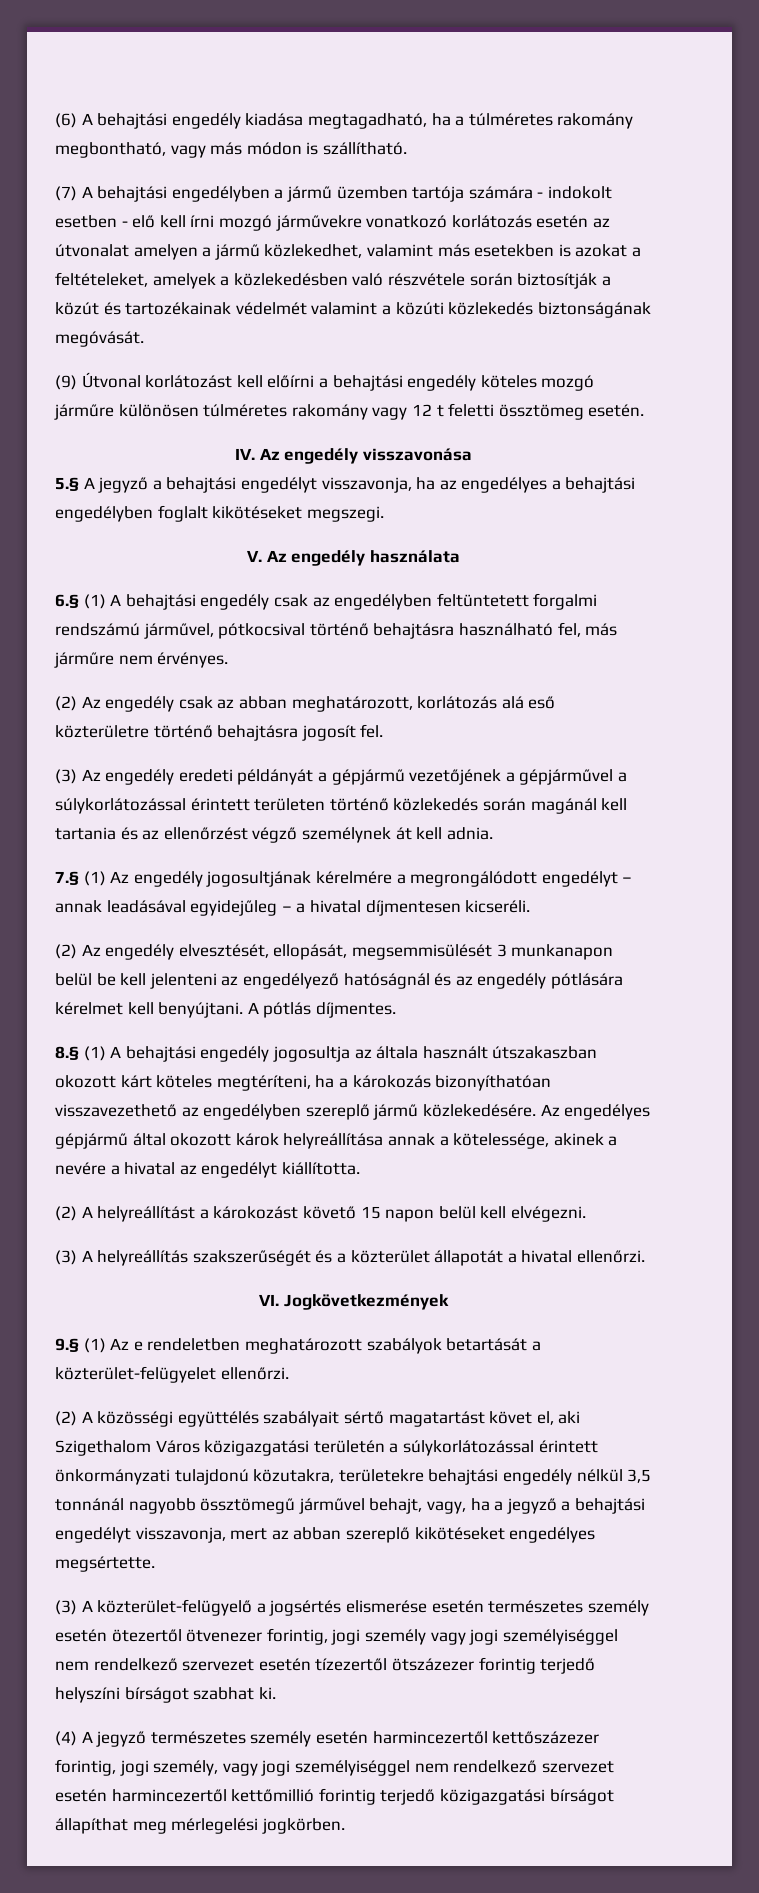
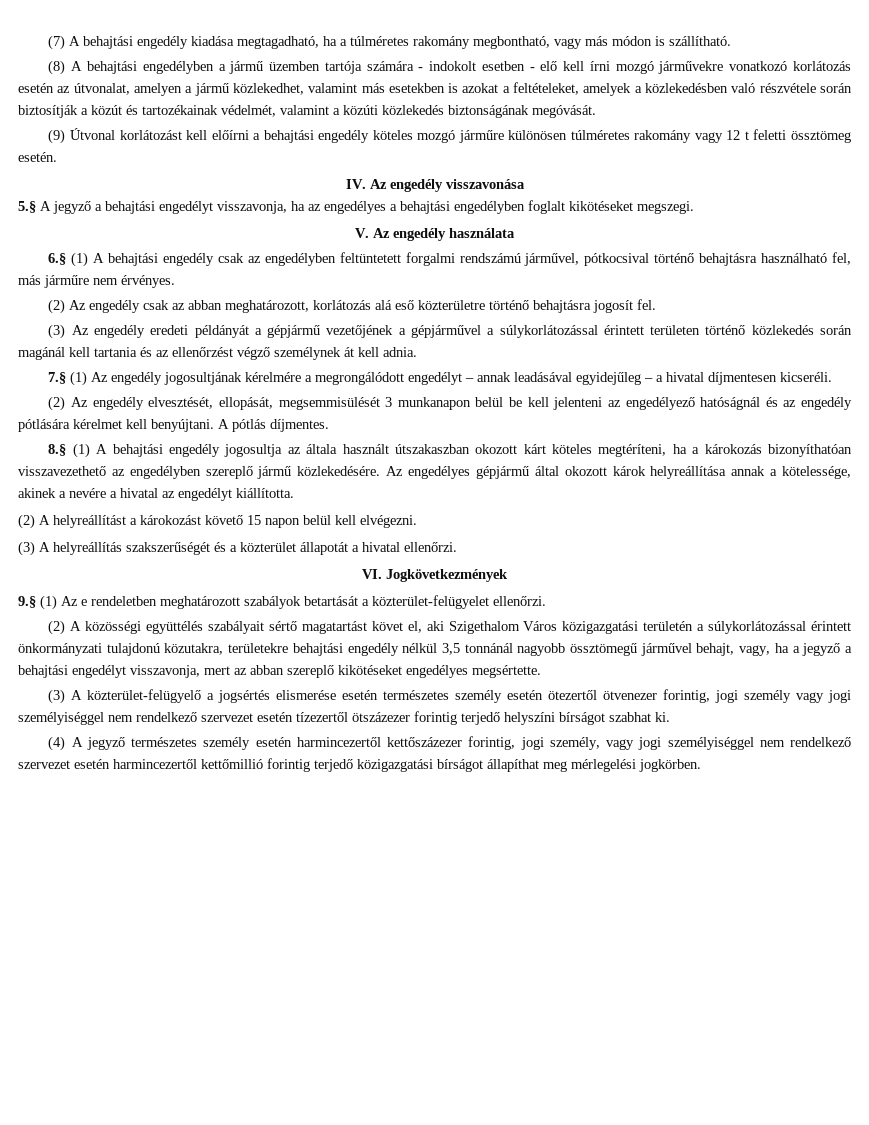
- (6) A behajtási engedély kiadása megtagadható, ha a túlméretes rakomány megbontható, vagy más módon is szállítható.
+ (7) A behajtási engedély kiadása megtagadható, ha a túlméretes rakomány megbontható, vagy más módon is szállítható.
- (7) A behajtási engedélyben a jármű üzemben tartója számára - indokolt esetben - elő kell írni mozgó járművekre vonatkozó korlátozás esetén az útvonalat amelyen a jármű közlekedhet, valamint más esetekben is azokat a feltételeket, amelyek a közlekedésben való részvétele során biztosítják a közút és tartozékainak védelmét valamint a közúti közlekedés biztonságának megóvását.
+ (8) A behajtási engedélyben a jármű üzemben tartója számára - indokolt esetben - elő kell írni mozgó járművekre vonatkozó korlátozás esetén az útvonalat, amelyen a jármű közlekedhet, valamint más esetekben is azokat a feltételeket, amelyek a közlekedésben való részvétele során biztosítják a közút és tartozékainak védelmét, valamint a közúti közlekedés biztonságának megóvását.

